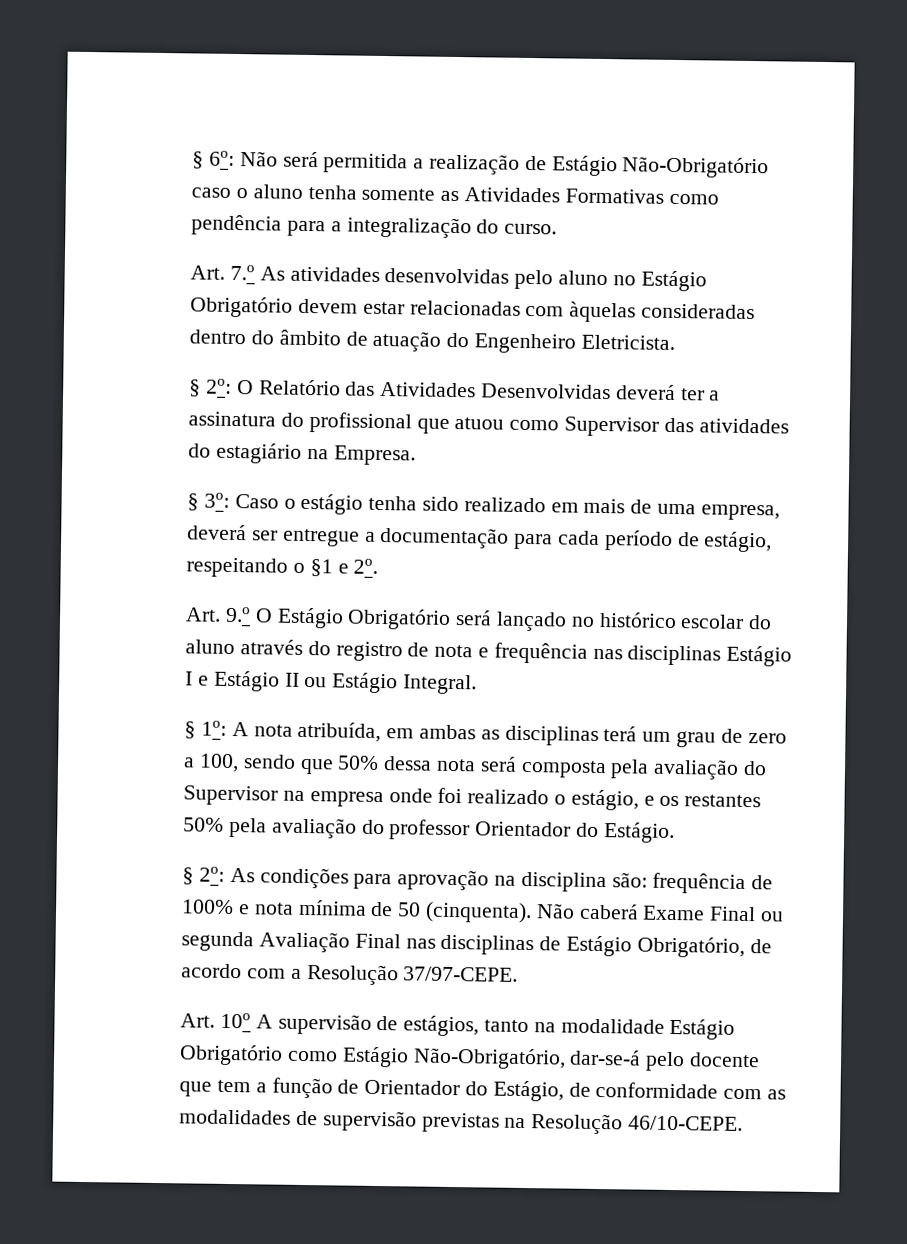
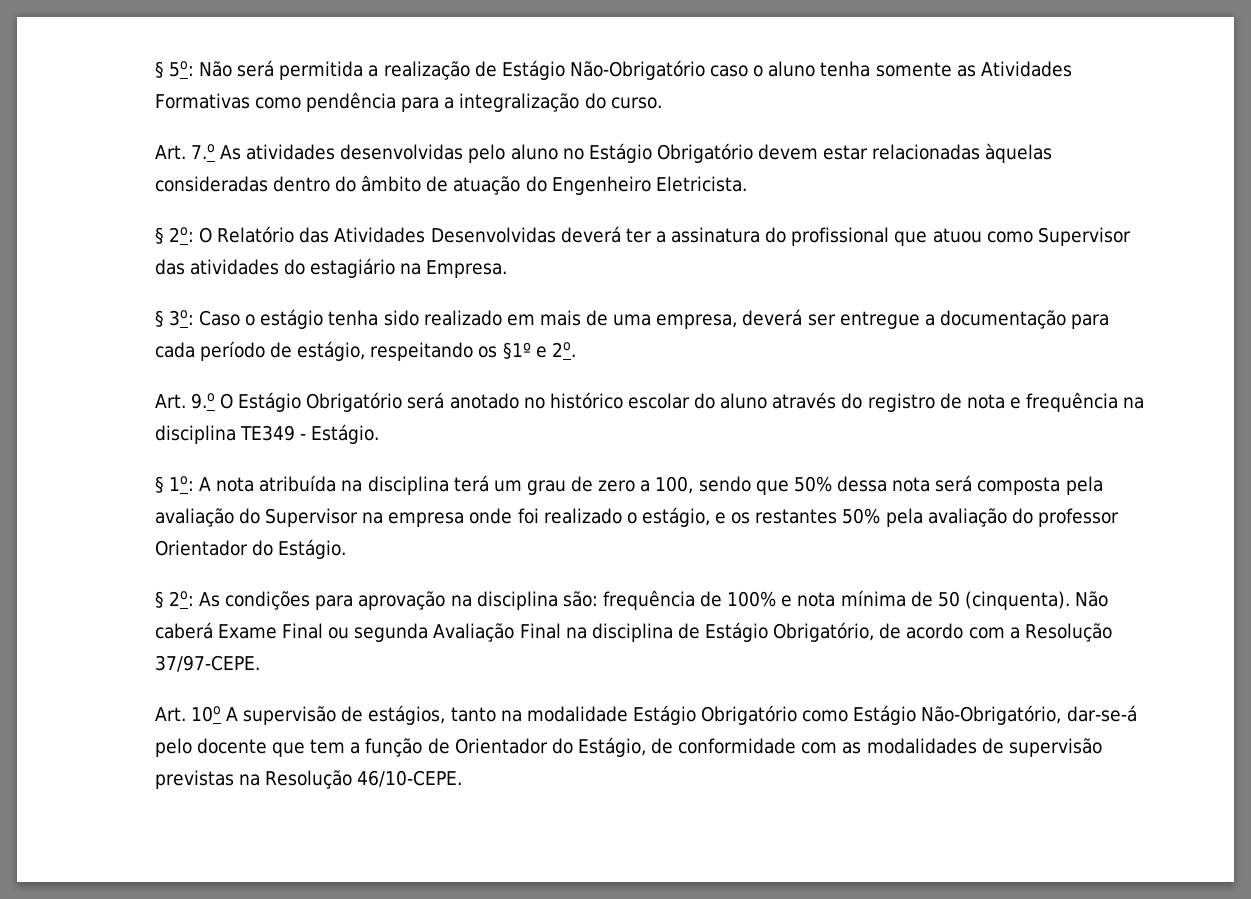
- § 6o: Não será permitida a realização de Estágio Não-Obrigatório caso o aluno tenha somente as Atividades Formativas como pendência para a integralização do curso.
+ § 5o: Não será permitida a realização de Estágio Não-Obrigatório caso o aluno tenha somente as Atividades Formativas como pendência para a integralização do curso.
- Art. 7.o As atividades desenvolvidas pelo aluno no Estágio Obrigatório devem estar relacionadas com àquelas consideradas dentro do âmbito de atuação do Engenheiro Eletricista.
+ Art. 7.o As atividades desenvolvidas pelo aluno no Estágio Obrigatório devem estar relacionadas àquelas consideradas dentro do âmbito de atuação do Engenheiro Eletricista.
- § 3o: Caso o estágio tenha sido realizado em mais de uma empresa, deverá ser entregue a documentação para cada período de estágio, respeitando o §1 e 2o.
+ § 3o: Caso o estágio tenha sido realizado em mais de uma empresa, deverá ser entregue a documentação para cada período de estágio, respeitando os §1º e 2o.
- Art. 9.o O Estágio Obrigatório será lançado no histórico escolar do aluno através do registro de nota e frequência nas disciplinas Estágio I e Estágio II ou Estágio Integral.
+ Art. 9.o O Estágio Obrigatório será anotado no histórico escolar do aluno através do registro de nota e frequência na disciplina TE349 - Estágio.
- § 1o: A nota atribuída, em ambas as disciplinas terá um grau de zero a 100, sendo que 50% dessa nota será composta pela avaliação do Supervisor na empresa onde foi realizado o estágio, e os restantes 50% pela avaliação do professor Orientador do Estágio.
+ § 1o: A nota atribuída na disciplina terá um grau de zero a 100, sendo que 50% dessa nota será composta pela avaliação do Supervisor na empresa onde foi realizado o estágio, e os restantes 50% pela avaliação do professor Orientador do Estágio.
- Não caberá Exame Final ou segunda Avaliação Final nas disciplinas de Estágio Obrigatório, de acordo com a Resolução 37/97-CEPE.
+ Não caberá Exame Final ou segunda Avaliação Final na disciplina de Estágio Obrigatório, de acordo com a Resolução 37/97-CEPE.

